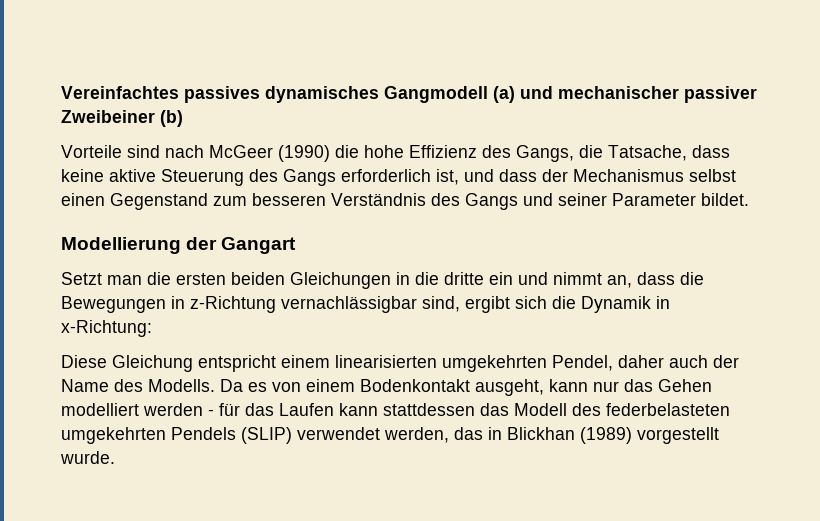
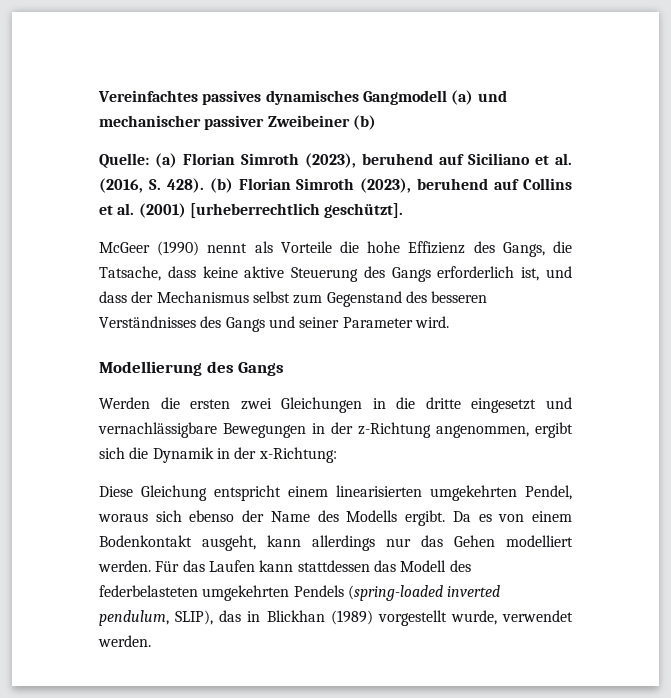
- Vorteile sind nach McGeer (1990) die hohe Effizienz des Gangs, die Tatsache, dass keine aktive Steuerung des Gangs erforderlich ist, und dass der Mechanismus selbst einen Gegenstand zum besseren Verständnis des Gangs und seiner Parameter bildet.
+ Quelle: (a) Florian Simroth (2023), beruhend auf Siciliano et al. (2016, S. 428). (b) Florian Simroth (2023), beruhend auf Collins et al. (2001) [urheberrechtlich geschützt].
+ McGeer (1990) nennt als Vorteile die hohe Effizienz des Gangs, die Tatsache, dass keine aktive Steuerung des Gangs erforderlich ist, und dass der Mechanismus selbst zum Gegenstand des besseren Verständnisses des Gangs und seiner Parameter wird.
- Modellierung der Gangart
- Setzt man die ersten beiden Gleichungen in die dritte ein und nimmt an, dass die Bewegungen in z-Richtung vernachlässigbar sind, ergibt sich die Dynamik in x-Richtung:
+ Modellierung des Gangs
+ Werden die ersten zwei Gleichungen in die dritte eingesetzt und vernachlässigbare Bewegungen in der z-Richtung angenommen, ergibt sich die Dynamik in der x-Richtung:
- Diese Gleichung entspricht einem linearisierten umgekehrten Pendel, daher auch der Name des Modells.
+ Diese Gleichung entspricht einem linearisierten umgekehrten Pendel, woraus sich ebenso der Name des Modells ergibt.
- Da es von einem Bodenkontakt ausgeht, kann nur das Gehen modelliert werden - für das Laufen kann stattdessen das Modell des federbelasteten umgekehrten Pendels (SLIP) verwendet werden, das in Blickhan (1989) vorgestellt wurde.
+ Da es von einem Bodenkontakt ausgeht, kann allerdings nur das Gehen modelliert werden. Für das Laufen kann stattdessen das Modell des federbelasteten umgekehrten Pendels (spring-loaded inverted pendulum, SLIP), das in Blickhan (1989) vorgestellt wurde, verwendet werden.

